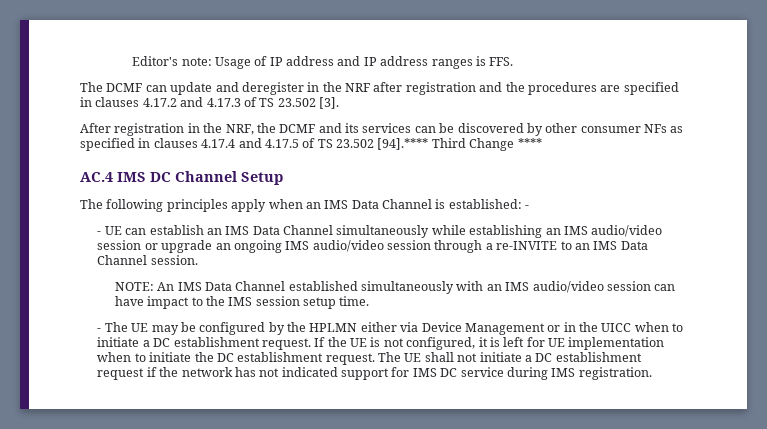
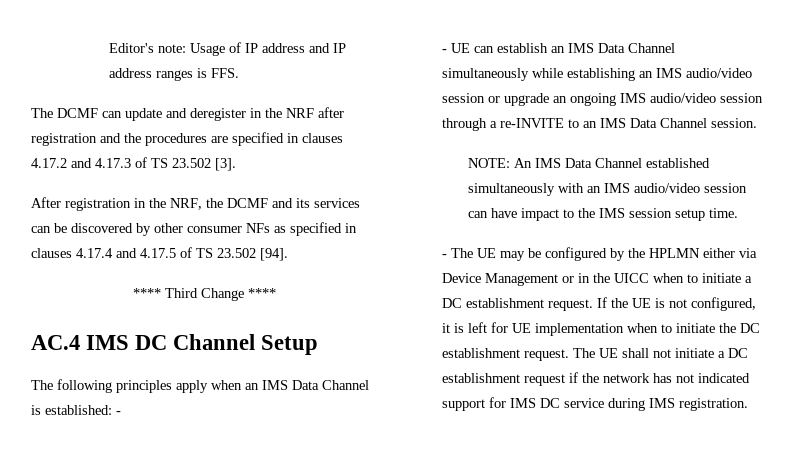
- After registration in the NRF, the DCMF and its services can be discovered by other consumer NFs as specified in clauses 4.17.4 and 4.17.5 of TS 23.502 [94].**** Third Change ****
+ After registration in the NRF, the DCMF and its services can be discovered by other consumer NFs as specified in clauses 4.17.4 and 4.17.5 of TS 23.502 [94].
+ **** Third Change ****

